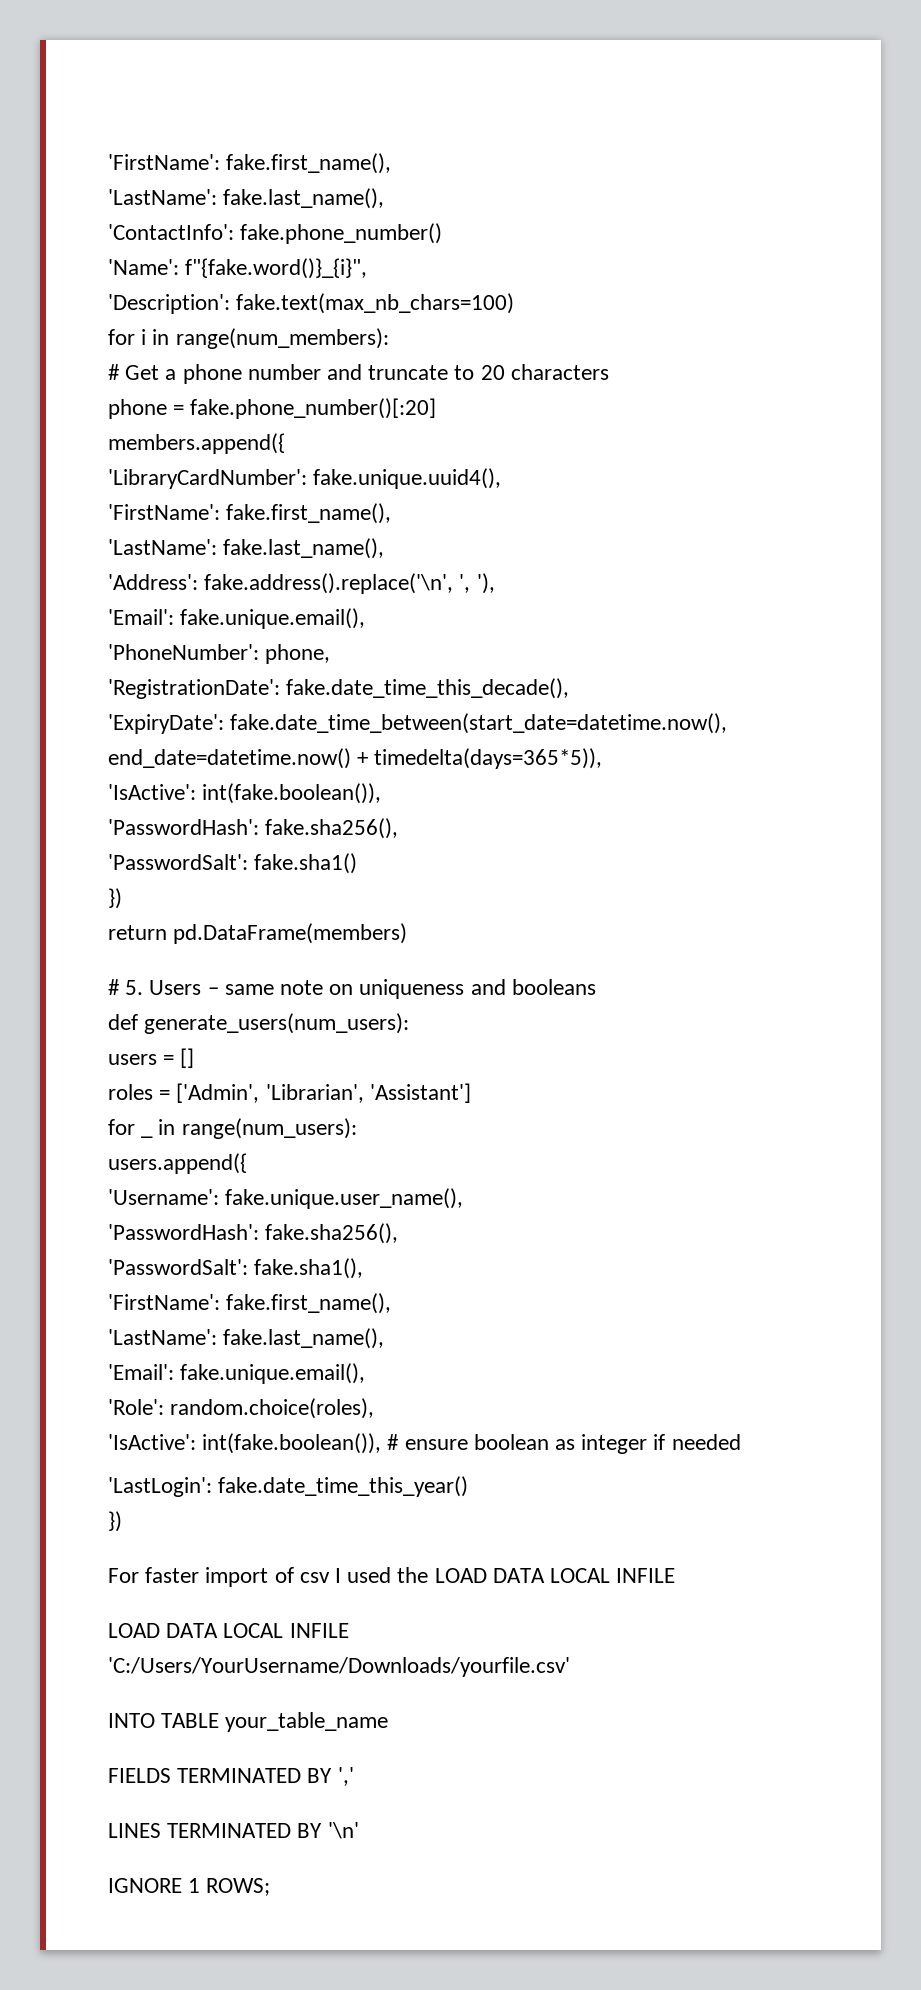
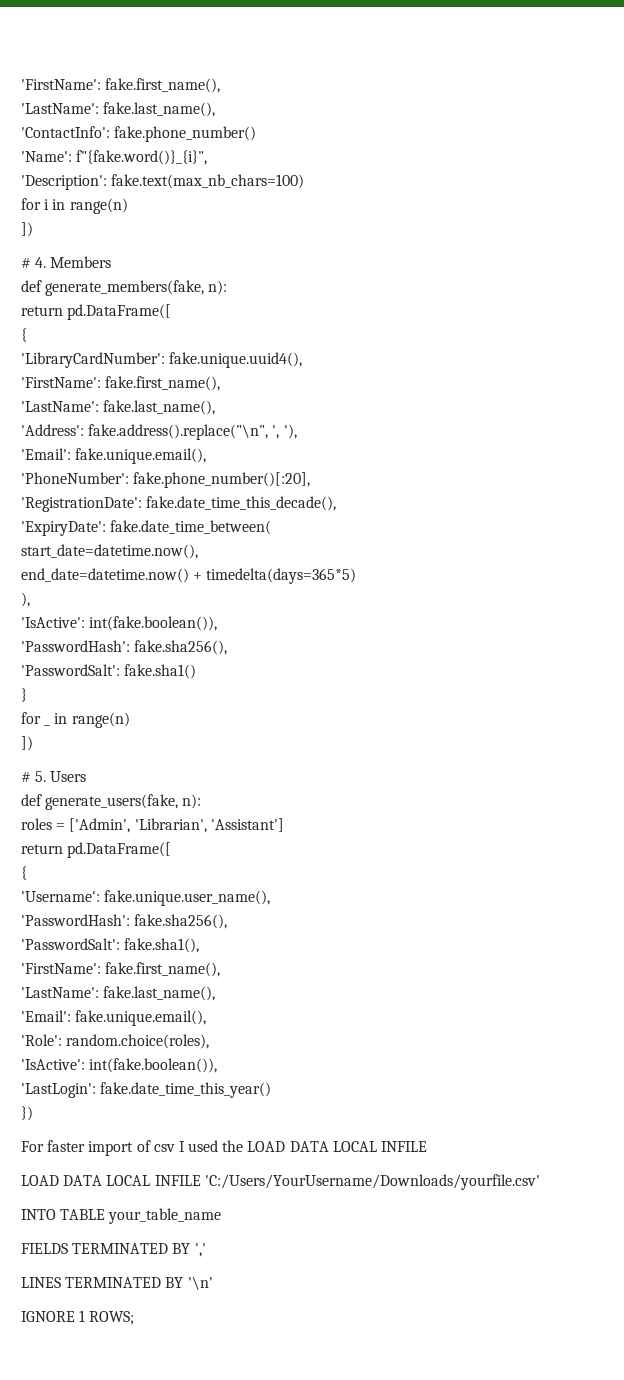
- for i in range(num_members):
- # Get a phone number and truncate to 20 characters
- phone = fake.phone_number()[:20]
- members.append({
+ for i in range(n)
+ ])
+ # 4. Members
+ def generate_members(fake, n):
+ return pd.DataFrame([
+ {
- 'Address': fake.address().replace('\n', ', '),
+ 'Address': fake.address().replace("\n", ', '),
- 'PhoneNumber': phone,
+ 'PhoneNumber': fake.phone_number()[:20],
- 'ExpiryDate': fake.date_time_between(start_date=datetime.now(), end_date=datetime.now() + timedelta(days=365*5)),
+ 'ExpiryDate': fake.date_time_between(
+ start_date=datetime.now(),
+ end_date=datetime.now() + timedelta(days=365*5)
+ ),
  'PasswordSalt': fake.sha1()
- })
- return pd.DataFrame(members)
- # 5. Users – same note on uniqueness and booleans
- def generate_users(num_users):
- users = []
+ }
+ for _ in range(n)
+ ])
+ # 5. Users
+ def generate_users(fake, n):
  roles = ['Admin', 'Librarian', 'Assistant']
- for _ in range(num_users):
- users.append({
+ return pd.DataFrame([
+ {
  'Role': random.choice(roles),
- 'IsActive': int(fake.boolean()), # ensure boolean as integer if needed
+ 'IsActive': int(fake.boolean()),

